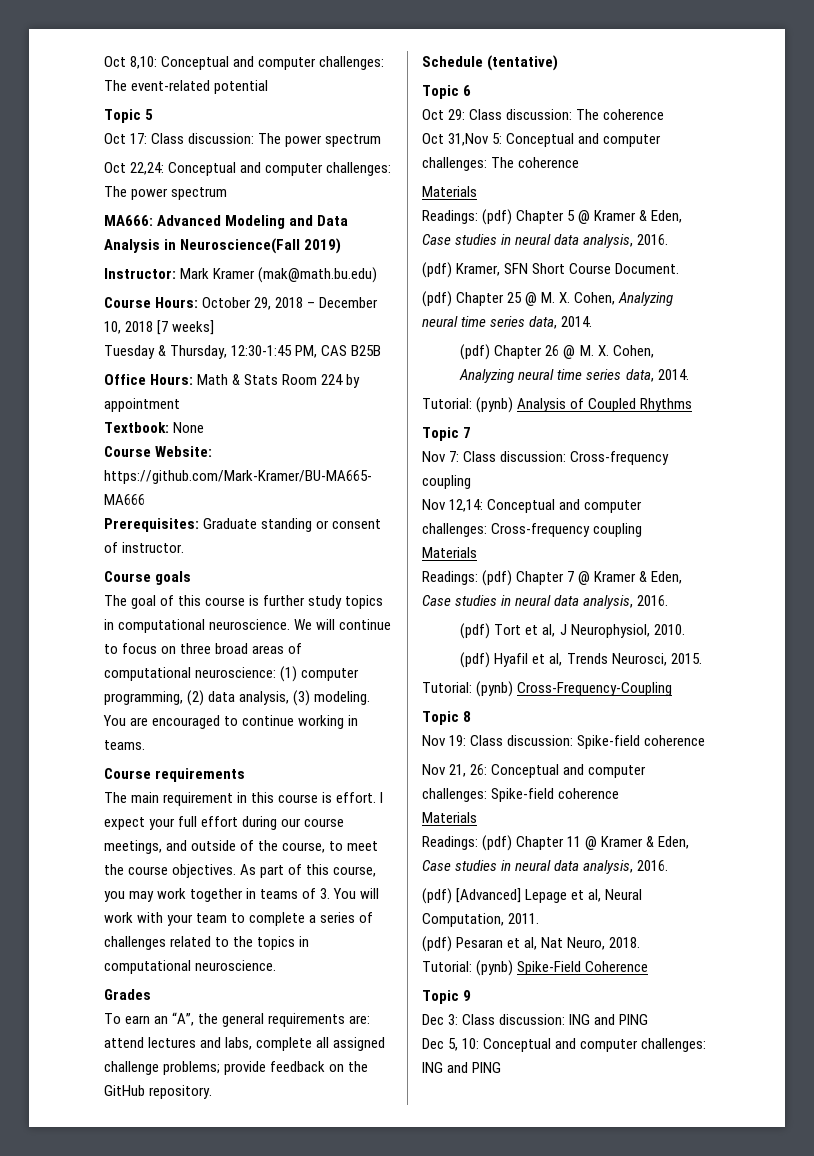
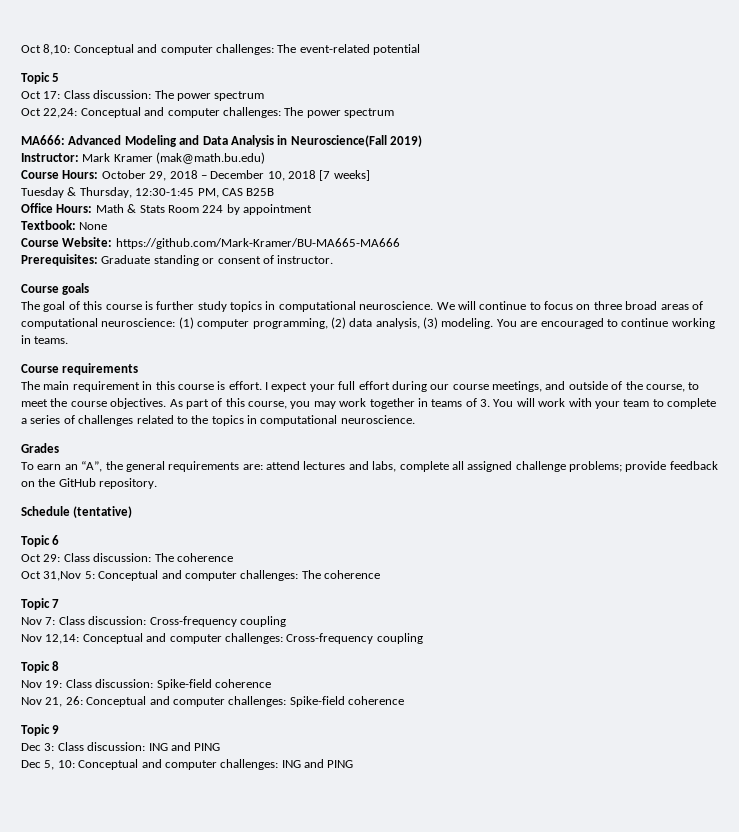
  Oct 31,Nov 5: Conceptual and computer challenges: The coherence
- Materials
- Readings: (pdf) Chapter 5 @ Kramer & Eden, Case studies in neural data analysis, 2016.
- (pdf) Kramer, SFN Short Course Document.
- (pdf) Chapter 25 @ M. X. Cohen, Analyzing neural time series data, 2014.
- (pdf) Chapter 26 @ M. X. Cohen, Analyzing neural time series data, 2014.
- Tutorial: (pynb) Analysis of Coupled Rhythms
  Nov 12,14: Conceptual and computer challenges: Cross-frequency coupling
- Materials
- Readings: (pdf) Chapter 7 @ Kramer & Eden, Case studies in neural data analysis, 2016.
- (pdf) Tort et al, J Neurophysiol, 2010.
- (pdf) Hyafil et al, Trends Neurosci, 2015.
- Tutorial: (pynb) Cross-Frequency-Coupling
  Nov 21, 26: Conceptual and computer challenges: Spike-field coherence
- Materials
- Readings: (pdf) Chapter 11 @ Kramer & Eden, Case studies in neural data analysis, 2016.
- (pdf) [Advanced] Lepage et al, Neural Computation, 2011.
- (pdf) Pesaran et al, Nat Neuro, 2018.
- Tutorial: (pynb) Spike-Field Coherence

